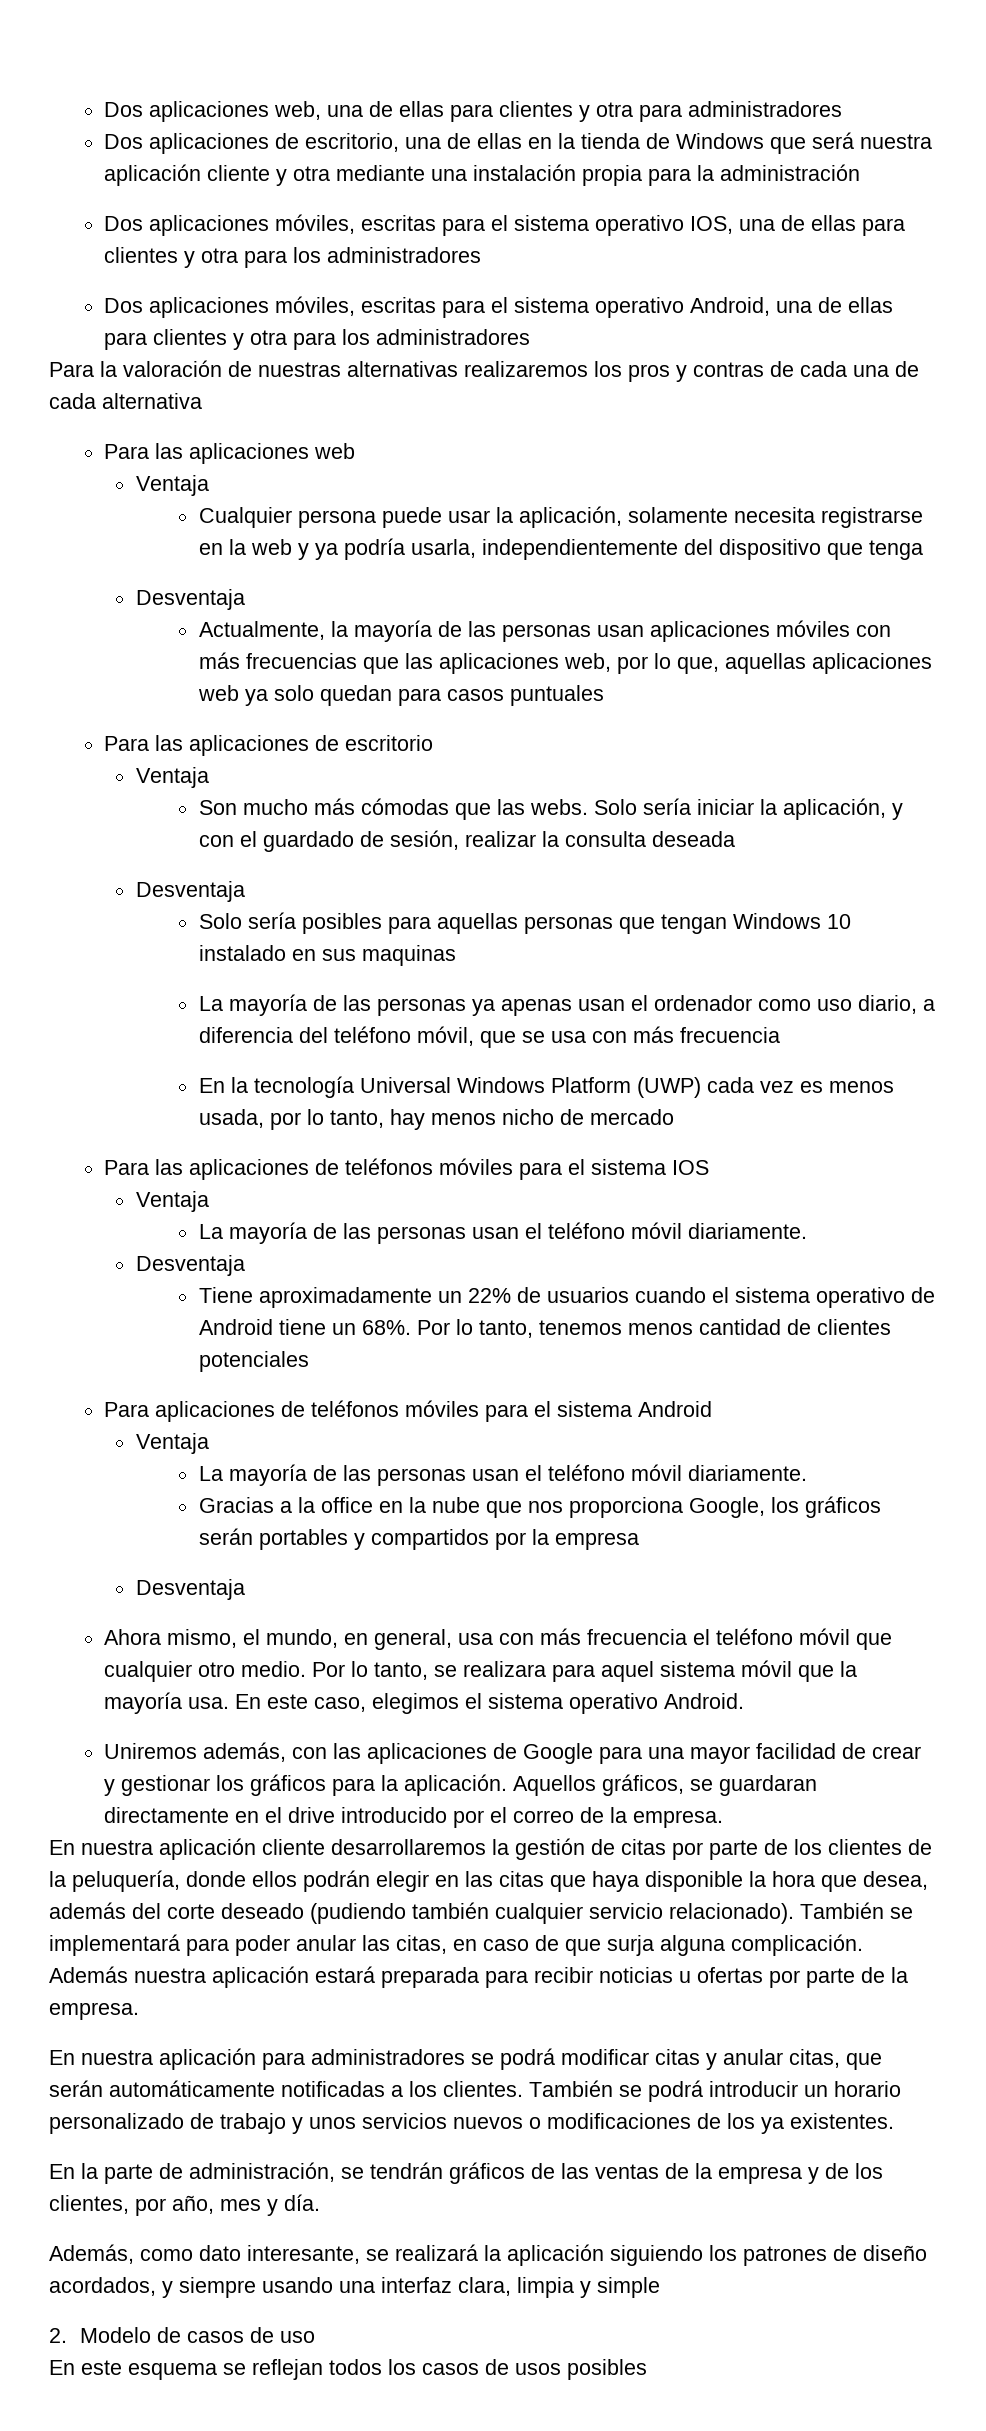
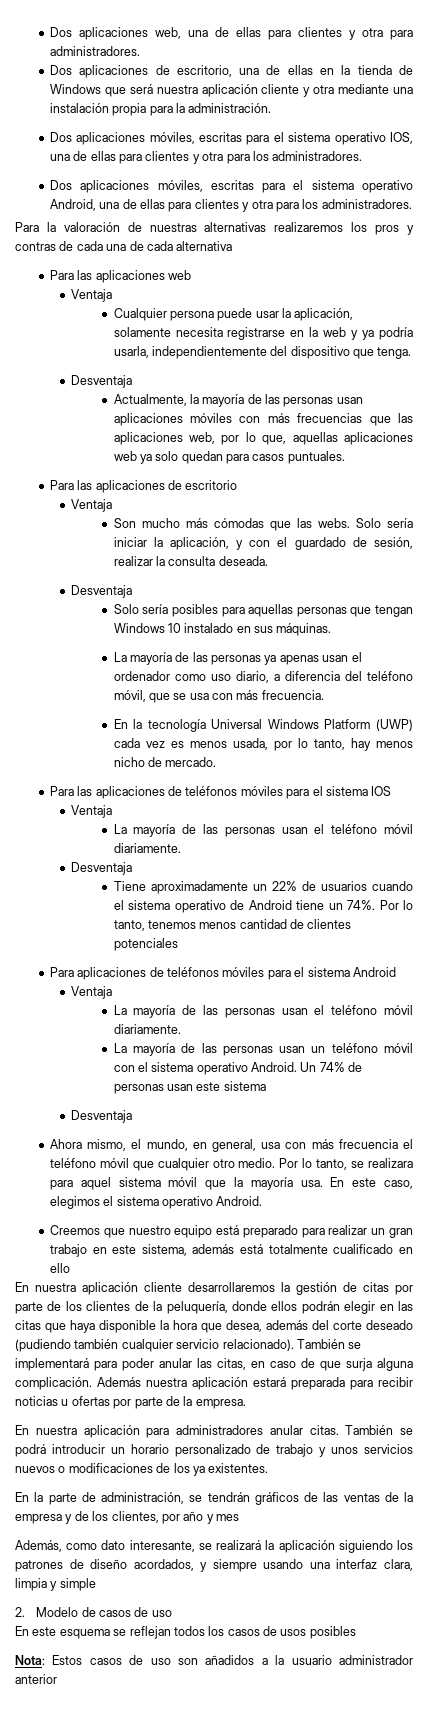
- Dos aplicaciones web, una de ellas para clientes y otra para administradores
+ Dos aplicaciones web, una de ellas para clientes y otra para administradores.
- Dos aplicaciones de escritorio, una de ellas en la tienda de Windows que será nuestra aplicación cliente y otra mediante una instalación propia para la administración
+ Dos aplicaciones de escritorio, una de ellas en la tienda de Windows que será nuestra aplicación cliente y otra mediante una instalación propia para la administración.
- Dos aplicaciones móviles, escritas para el sistema operativo IOS, una de ellas para clientes y otra para los administradores
+ Dos aplicaciones móviles, escritas para el sistema operativo IOS, una de ellas para clientes y otra para los administradores.
- Dos aplicaciones móviles, escritas para el sistema operativo Android, una de ellas para clientes y otra para los administradores
+ Dos aplicaciones móviles, escritas para el sistema operativo Android, una de ellas para clientes y otra para los administradores.
- Cualquier persona puede usar la aplicación, solamente necesita registrarse en la web y ya podría usarla, independientemente del dispositivo que tenga
+ Cualquier persona puede usar la aplicación, solamente necesita registrarse en la web y ya podría usarla, independientemente del dispositivo que tenga.
- Actualmente, la mayoría de las personas usan aplicaciones móviles con más frecuencias que las aplicaciones web, por lo que, aquellas aplicaciones web ya solo quedan para casos puntuales
+ Actualmente, la mayoría de las personas usan aplicaciones móviles con más frecuencias que las aplicaciones web, por lo que, aquellas aplicaciones web ya solo quedan para casos puntuales.
- Solo sería iniciar la aplicación, y con el guardado de sesión, realizar la consulta deseada
+ Solo sería iniciar la aplicación, y con el guardado de sesión, realizar la consulta deseada.
- Solo sería posibles para aquellas personas que tengan Windows 10 instalado en sus maquinas
+ Solo sería posibles para aquellas personas que tengan Windows 10 instalado en sus máquinas.
- La mayoría de las personas ya apenas usan el ordenador como uso diario, a diferencia del teléfono móvil, que se usa con más frecuencia
+ La mayoría de las personas ya apenas usan el ordenador como uso diario, a diferencia del teléfono móvil, que se usa con más frecuencia.
- En la tecnología Universal Windows Platform (UWP) cada vez es menos usada, por lo tanto, hay menos nicho de mercado
+ En la tecnología Universal Windows Platform (UWP) cada vez es menos usada, por lo tanto, hay menos nicho de mercado.
- Tiene aproximadamente un 22% de usuarios cuando el sistema operativo de Android tiene un 68%.
+ Tiene aproximadamente un 22% de usuarios cuando el sistema operativo de Android tiene un 74%.
- Gracias a la office en la nube que nos proporciona Google, los gráficos serán portables y compartidos por la empresa
+ La mayoría de las personas usan un teléfono móvil con el sistema operativo Android. Un 74% de personas usan este sistema
- Uniremos además, con las aplicaciones de Google para una mayor facilidad de crear y gestionar los gráficos para la aplicación. Aquellos gráficos, se guardaran directamente en el drive introducido por el correo de la empresa.
+ Creemos que nuestro equipo está preparado para realizar un gran trabajo en este sistema, además está totalmente cualificado en ello
- En nuestra aplicación para administradores se podrá modificar citas y anular citas, que serán automáticamente notificadas a los clientes.
+ En nuestra aplicación para administradores anular citas.
- En la parte de administración, se tendrán gráficos de las ventas de la empresa y de los clientes, por año, mes y día.
+ En la parte de administración, se tendrán gráficos de las ventas de la empresa y de los clientes, por año y mes
+ Nota: Estos casos de uso son añadidos a la usuario administrador anterior

